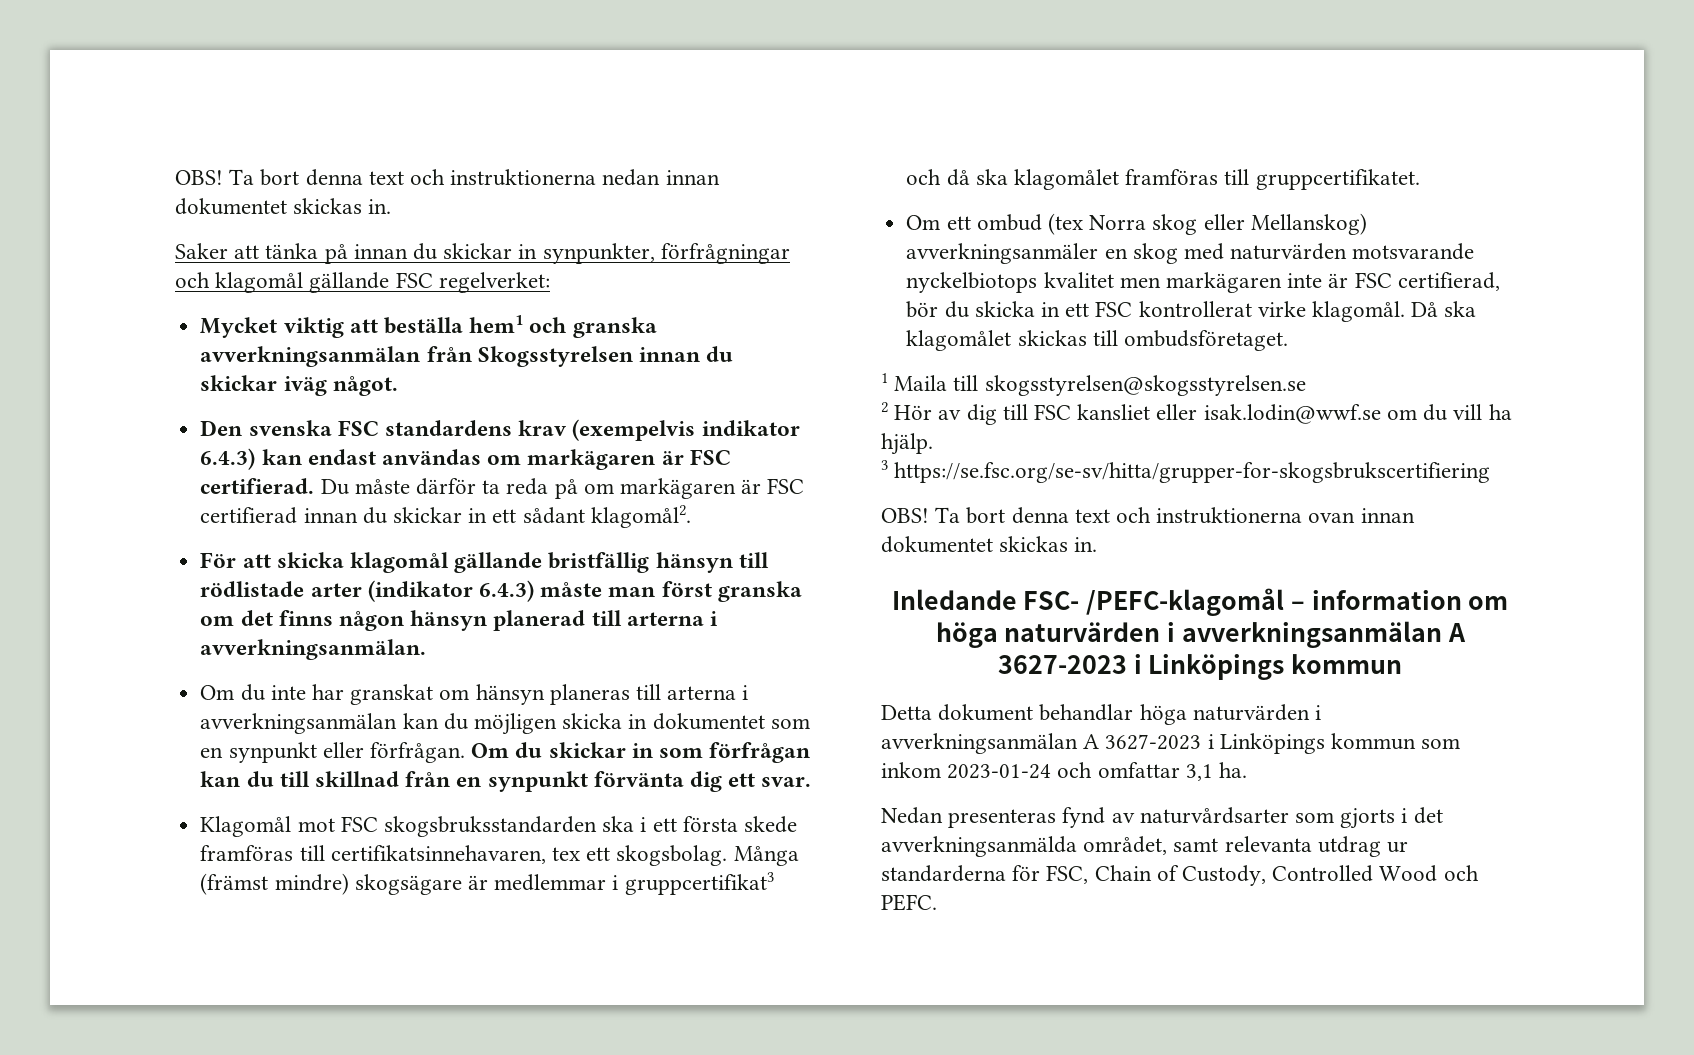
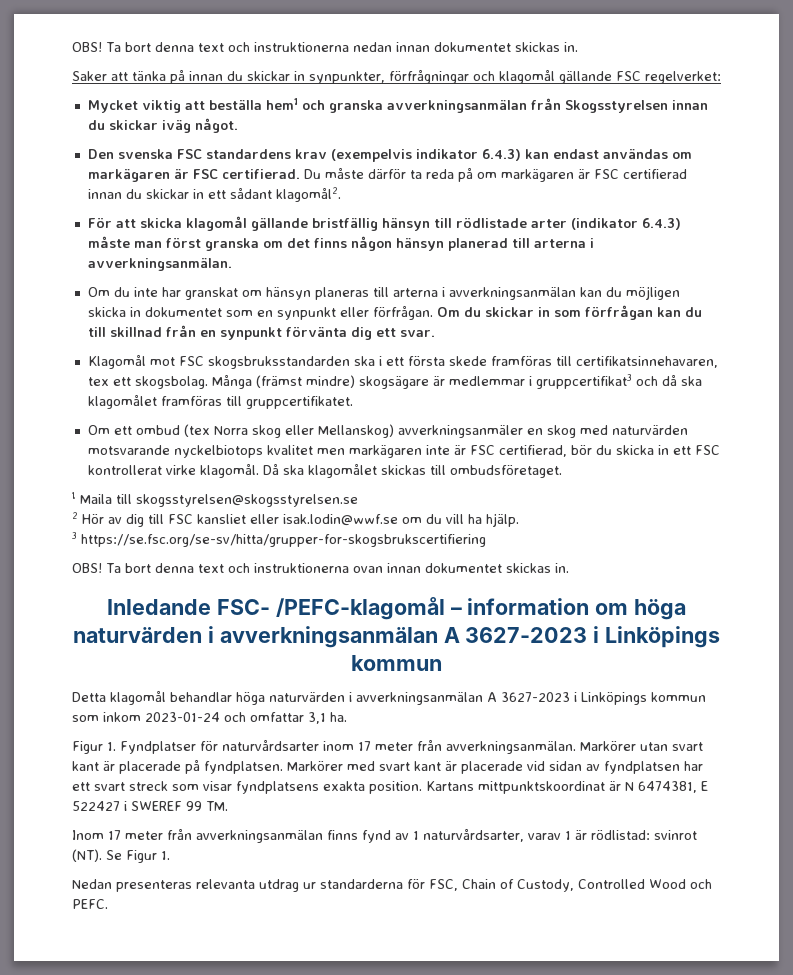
- Detta dokument behandlar höga naturvärden i avverkningsanmälan A 3627-2023 i Linköpings kommun som inkom 2023-01-24 och omfattar 3,1 ha.
+ Detta klagomål behandlar höga naturvärden i avverkningsanmälan A 3627-2023 i Linköpings kommun som inkom 2023-01-24 och omfattar 3,1 ha.
- Nedan presenteras fynd av naturvårdsarter som gjorts i det avverkningsanmälda området, samt relevanta utdrag ur standarderna för FSC, Chain of Custody, Controlled Wood och PEFC.
+ Figur 1. Fyndplatser för naturvårdsarter inom 17 meter från avverkningsanmälan. Markörer utan svart kant är placerade på fyndplatsen. Markörer med svart kant är placerade vid sidan av fyndplatsen har ett svart streck som visar fyndplatsens exakta position. Kartans mittpunktskoordinat är N 6474381, E 522427 i SWEREF 99 TM.
+ Inom 17 meter från avverkningsanmälan finns fynd av 1 naturvårdsarter, varav 1 är rödlistad: svinrot (NT). Se Figur 1.
+ Nedan presenteras relevanta utdrag ur standarderna för FSC, Chain of Custody, Controlled Wood och PEFC.

